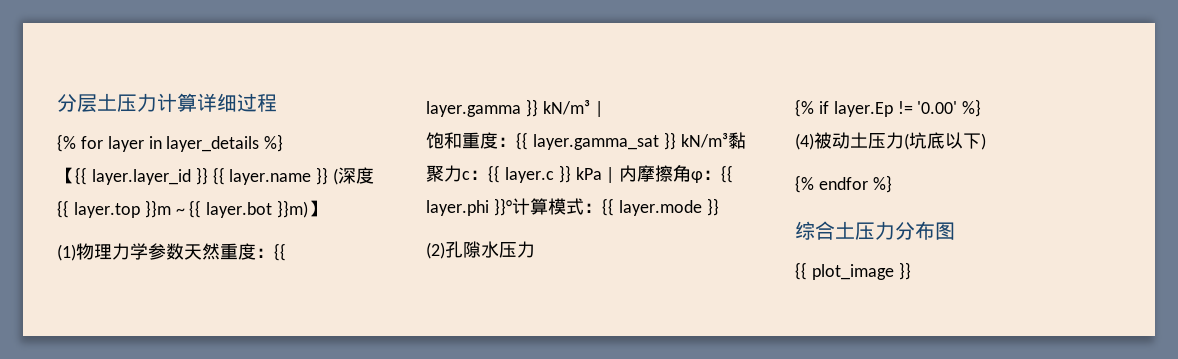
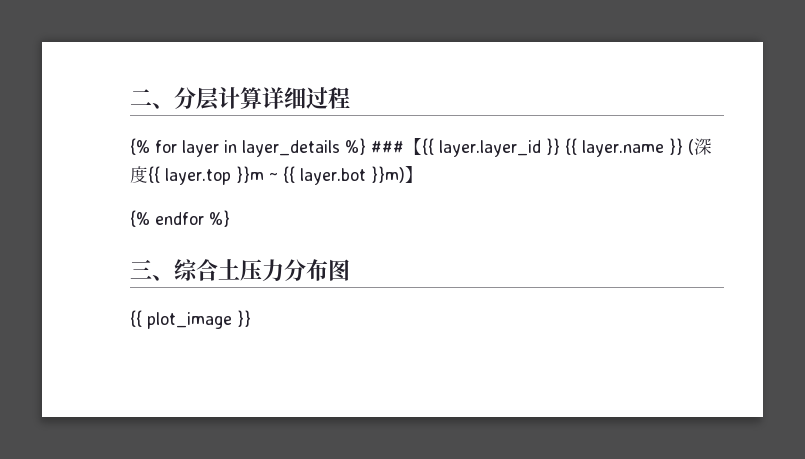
- 分层土压力计算详细过程
+ 二、分层计算详细过程
- {% for layer in layer_details %}
- 【{{ layer.layer_id }} {{ layer.name }} (深度{{ layer.top }}m ~ {{ layer.bot }}m)】
+ {% for layer in layer_details %} ###【{{ layer.layer_id }} {{ layer.name }} (深度{{ layer.top }}m ~ {{ layer.bot }}m)】
- (1)物理力学参数天然重度：{{ layer.gamma }} kN/m³ |
- 饱和重度：{{ layer.gamma_sat }} kN/m³黏聚力c：{{ layer.c }} kPa | 内摩擦角φ：{{ layer.phi }}°计算模式：{{ layer.mode }}
- (2)孔隙水压力
- {% if layer.Ep != '0.00' %}
- (4)被动土压力(坑底以下)
- 综合土压力分布图
+ 三、综合土压力分布图

